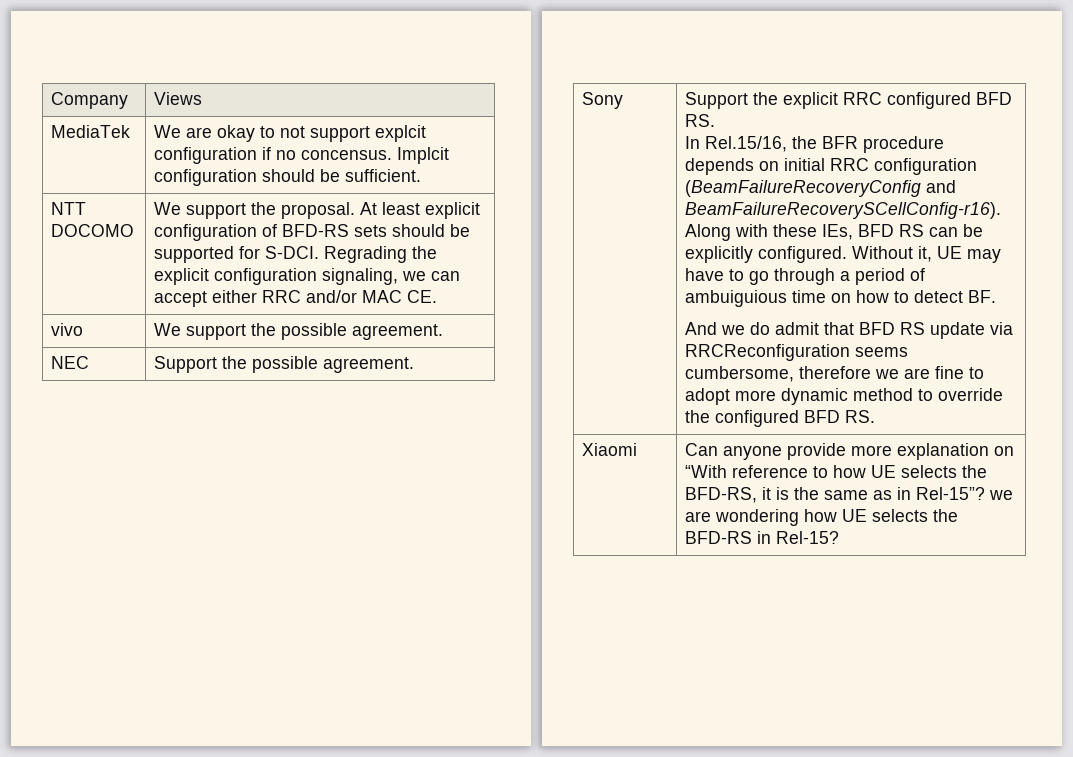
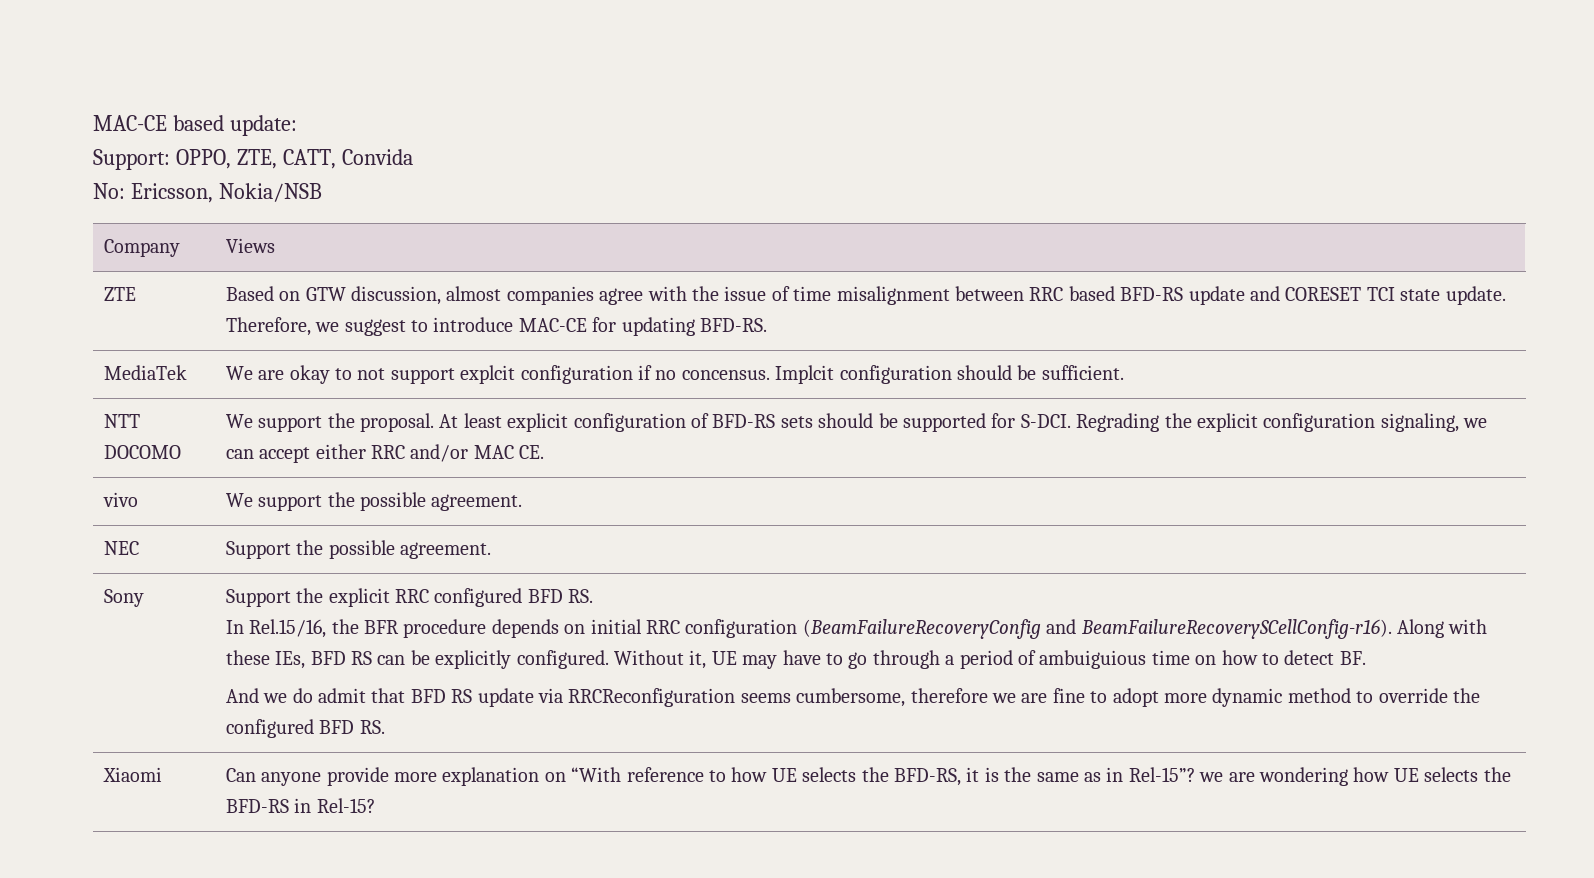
+ MAC-CE based update:
+ Support: OPPO, ZTE, CATT, Convida
+ No: Ericsson, Nokia/NSB
  Company | Views
+ ZTE | Based on GTW discussion, almost companies agree with the issue of time misalignment between RRC based BFD-RS update and CORESET TCI state update. Therefore, we suggest to introduce MAC-CE for updating BFD-RS.

